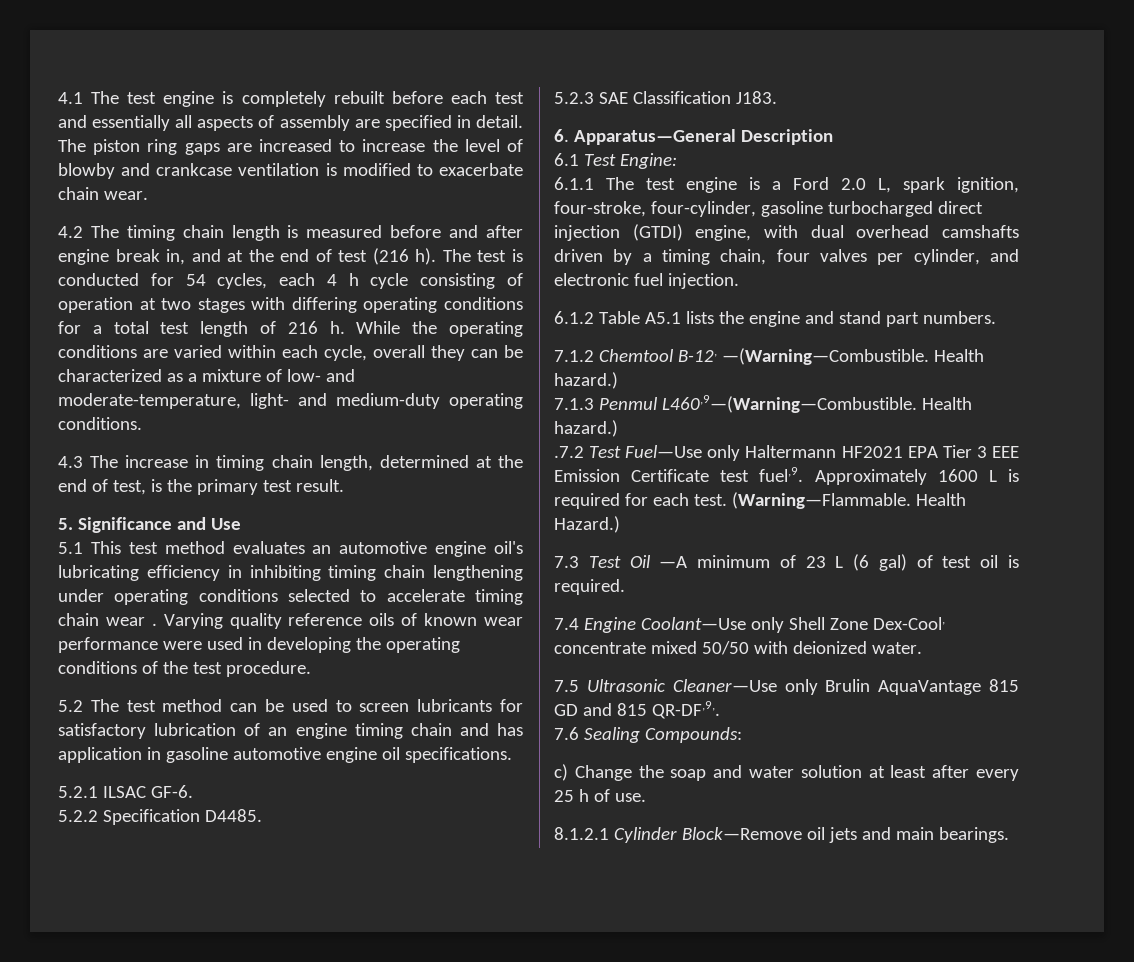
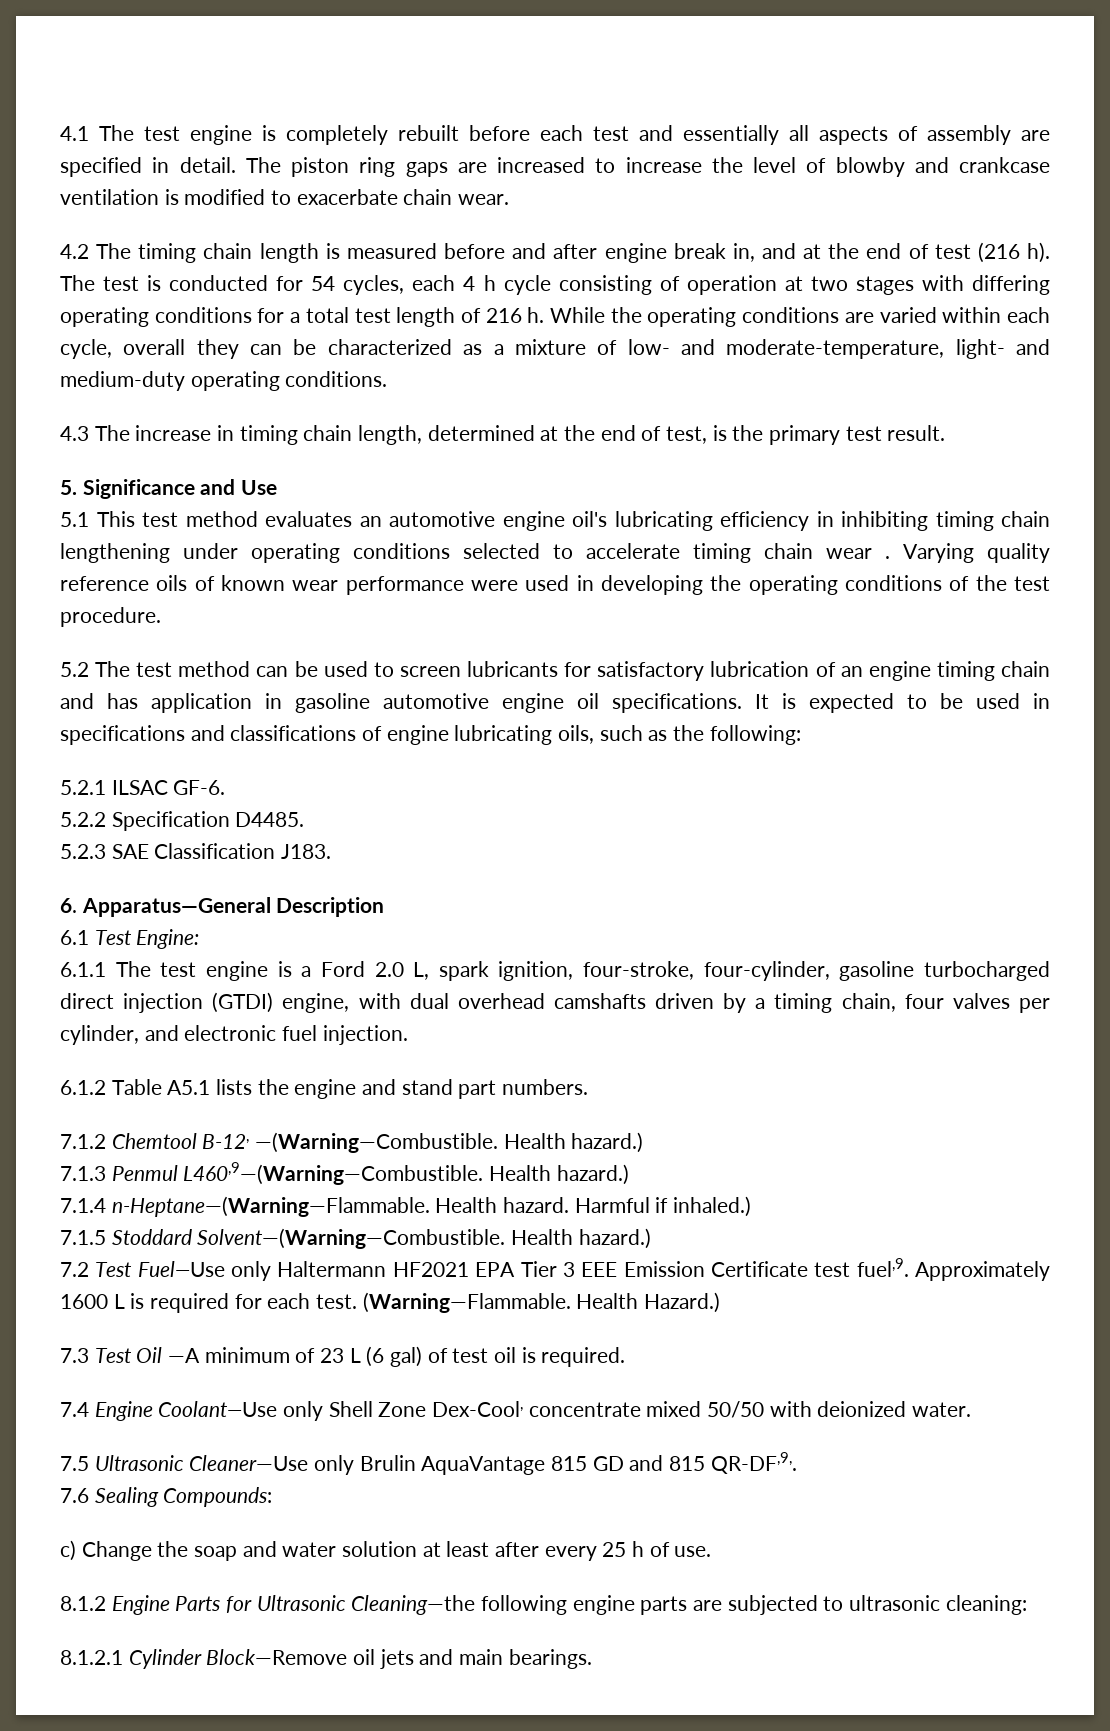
+ It is expected to be used in specifications and classifications of engine lubricating oils, such as the following:
- .7.2 Test Fuel—Use only Haltermann HF2021 EPA Tier 3 EEE Emission Certificate test fuel,9.
+ 7.1.4 n-Heptane—(Warning—Flammable. Health hazard. Harmful if inhaled.)
+ 7.1.5 Stoddard Solvent—(Warning—Combustible. Health hazard.)
+ 7.2 Test Fuel—Use only Haltermann HF2021 EPA Tier 3 EEE Emission Certificate test fuel,9.
+ 8.1.2 Engine Parts for Ultrasonic Cleaning—the following engine parts are subjected to ultrasonic cleaning:

